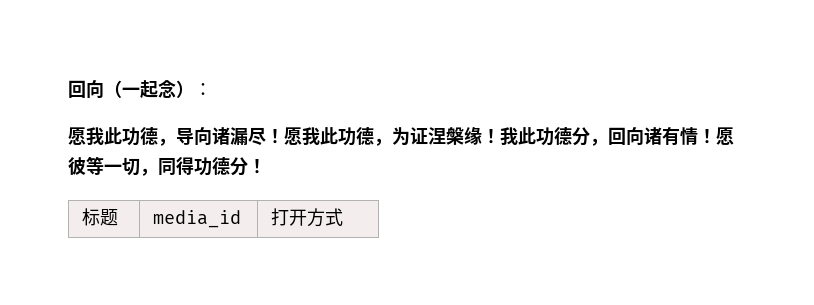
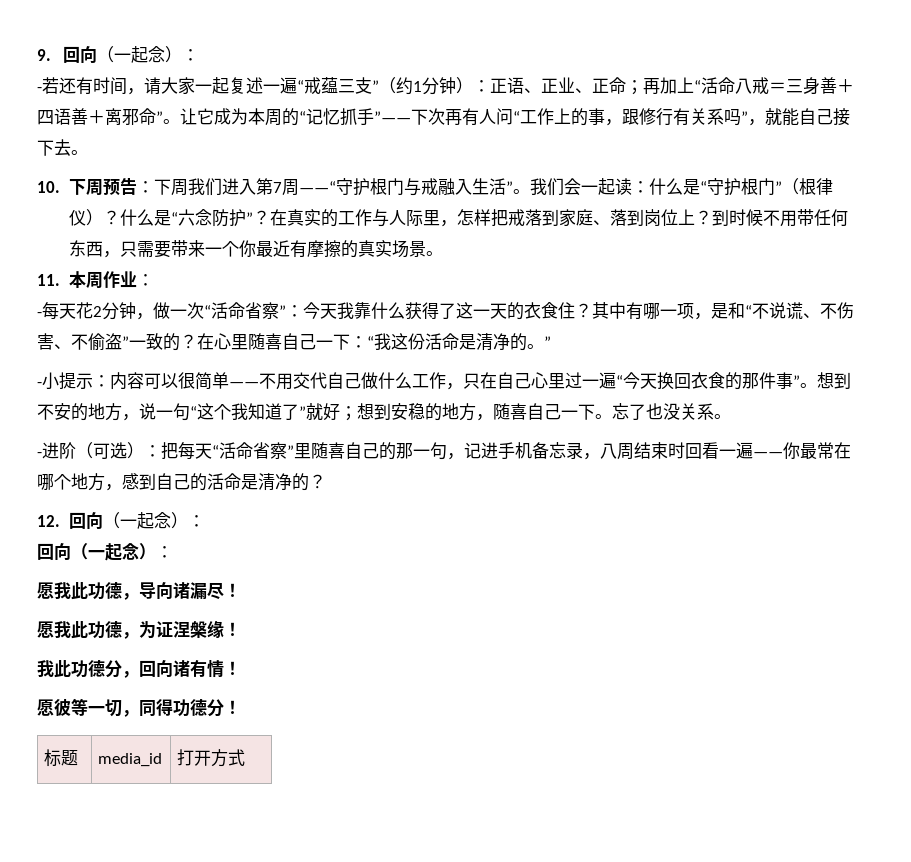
+ 9.回向（一起念）：
+ -若还有时间，请大家一起复述一遍“戒蕴三支”（约1分钟）：正语、正业、正命；再加上“活命八戒＝三身善＋四语善＋离邪命”。让它成为本周的“记忆抓手”——下次再有人问“工作上的事，跟修行有关系吗”，就能自己接下去。
+ 10.下周预告：下周我们进入第7周——“守护根门与戒融入生活”。我们会一起读：什么是“守护根门”（根律仪）？什么是“六念防护”？在真实的工作与人际里，怎样把戒落到家庭、落到岗位上？到时候不用带任何东西，只需要带来一个你最近有摩擦的真实场景。
+ 11.本周作业：
+ -每天花2分钟，做一次“活命省察”：今天我靠什么获得了这一天的衣食住？其中有哪一项，是和“不说谎、不伤害、不偷盗”一致的？在心里随喜自己一下：“我这份活命是清净的。”
+ -小提示：内容可以很简单——不用交代自己做什么工作，只在自己心里过一遍“今天换回衣食的那件事”。想到不安的地方，说一句“这个我知道了”就好；想到安稳的地方，随喜自己一下。忘了也没关系。
+ -进阶（可选）：把每天“活命省察”里随喜自己的那一句，记进手机备忘录，八周结束时回看一遍——你最常在哪个地方，感到自己的活命是清净的？
+ 12.回向（一起念）：
- 愿我此功德，导向诸漏尽！愿我此功德，为证涅槃缘！我此功德分，回向诸有情！愿彼等一切，同得功德分！
+ 愿我此功德，导向诸漏尽！
+ 愿我此功德，为证涅槃缘！
+ 我此功德分，回向诸有情！
+ 愿彼等一切，同得功德分！

